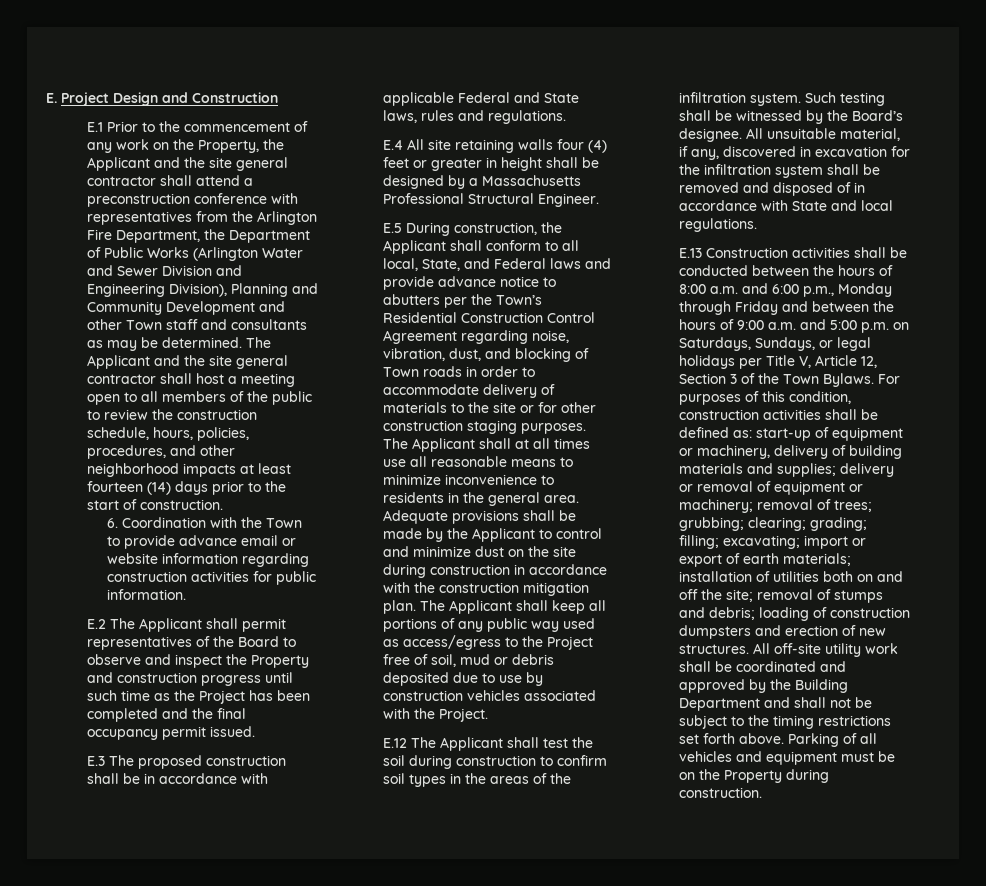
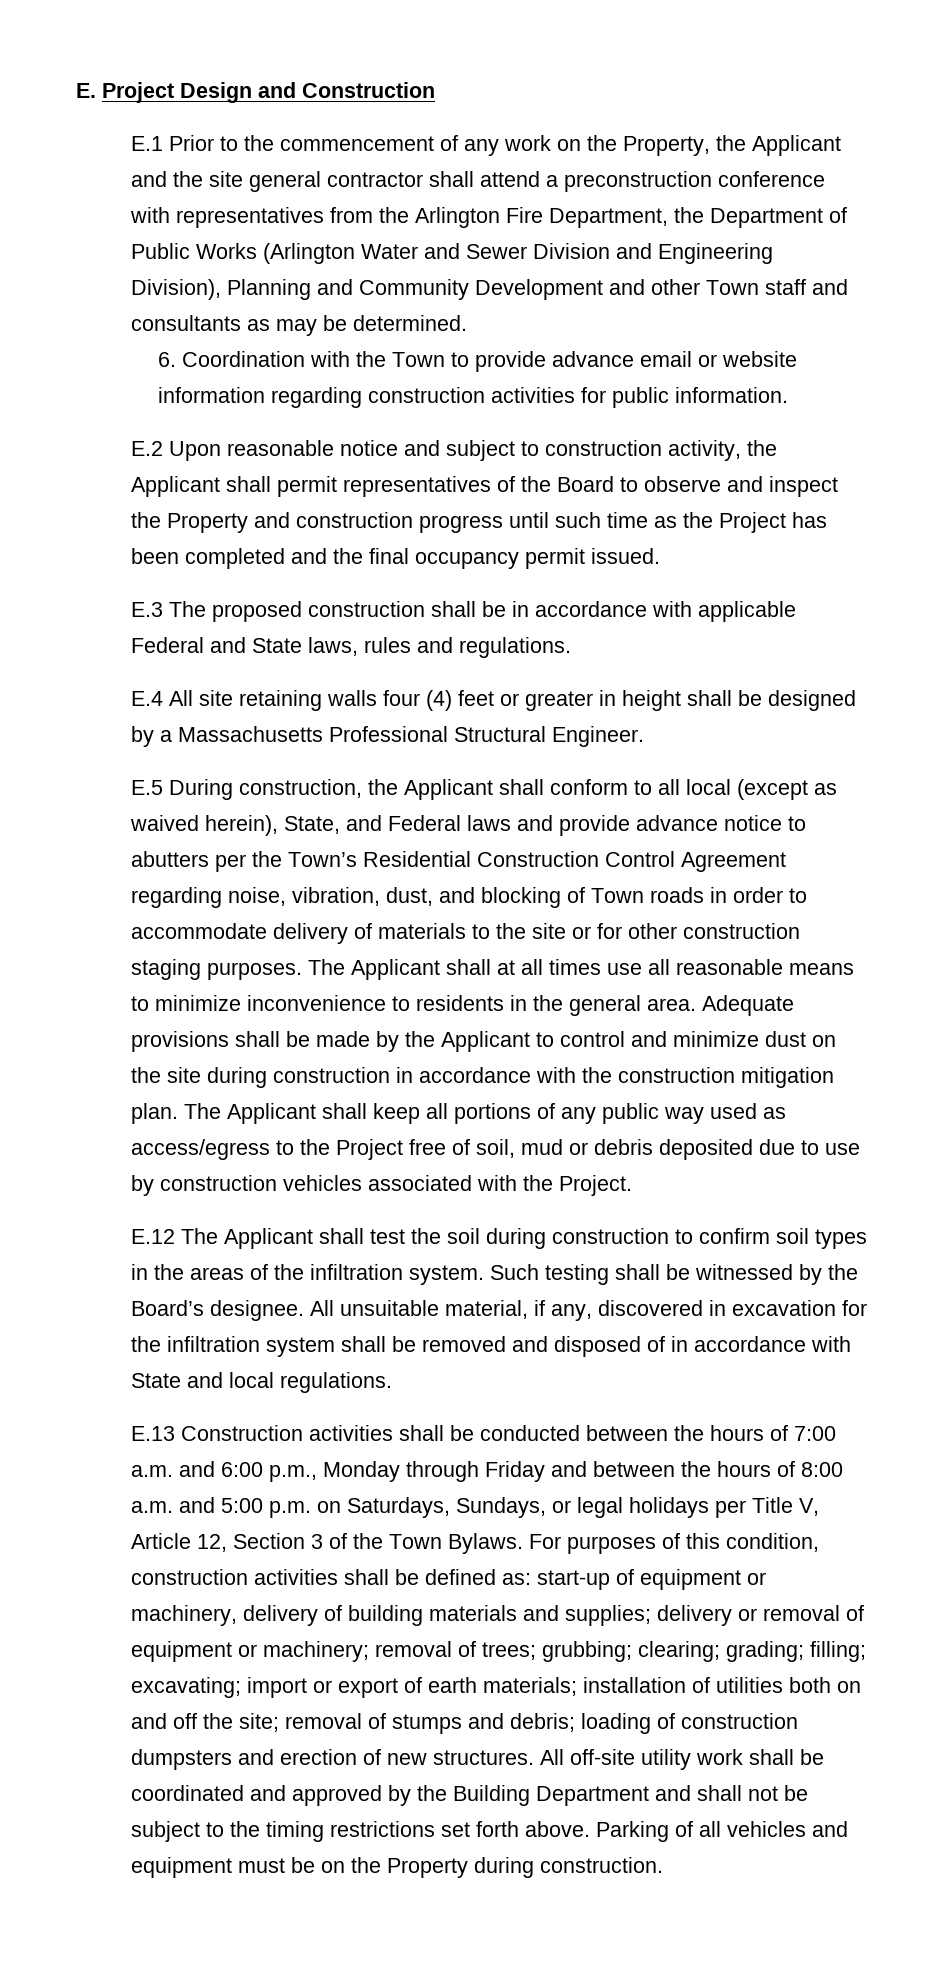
- The Applicant and the site general contractor shall host a meeting open to all members of the public to review the construction schedule, hours, policies, procedures, and other neighborhood impacts at least fourteen (14) days prior to the start of construction.
- E.2 The Applicant shall permit representatives of the Board to observe and inspect the Property and construction progress until such time as the Project has been completed and the final occupancy permit issued.
+ E.2 Upon reasonable notice and subject to construction activity, the Applicant shall permit representatives of the Board to observe and inspect the Property and construction progress until such time as the Project has been completed and the final occupancy permit issued.
- E.5 During construction, the Applicant shall conform to all local, State, and Federal laws and provide advance notice to abutters per the Town’s Residential Construction Control Agreement regarding noise, vibration, dust, and blocking of Town roads in order to accommodate delivery of materials to the site or for other construction staging purposes.
+ E.5 During construction, the Applicant shall conform to all local (except as waived herein), State, and Federal laws and provide advance notice to abutters per the Town’s Residential Construction Control Agreement regarding noise, vibration, dust, and blocking of Town roads in order to accommodate delivery of materials to the site or for other construction staging purposes.
- E.13 Construction activities shall be conducted between the hours of 8:00 a.m. and 6:00 p.m., Monday through Friday and between the hours of 9:00 a.m. and 5:00 p.m. on Saturdays, Sundays, or legal holidays per Title V, Article 12, Section 3 of the Town Bylaws.
+ E.13 Construction activities shall be conducted between the hours of 7:00 a.m. and 6:00 p.m., Monday through Friday and between the hours of 8:00 a.m. and 5:00 p.m. on Saturdays, Sundays, or legal holidays per Title V, Article 12, Section 3 of the Town Bylaws.

